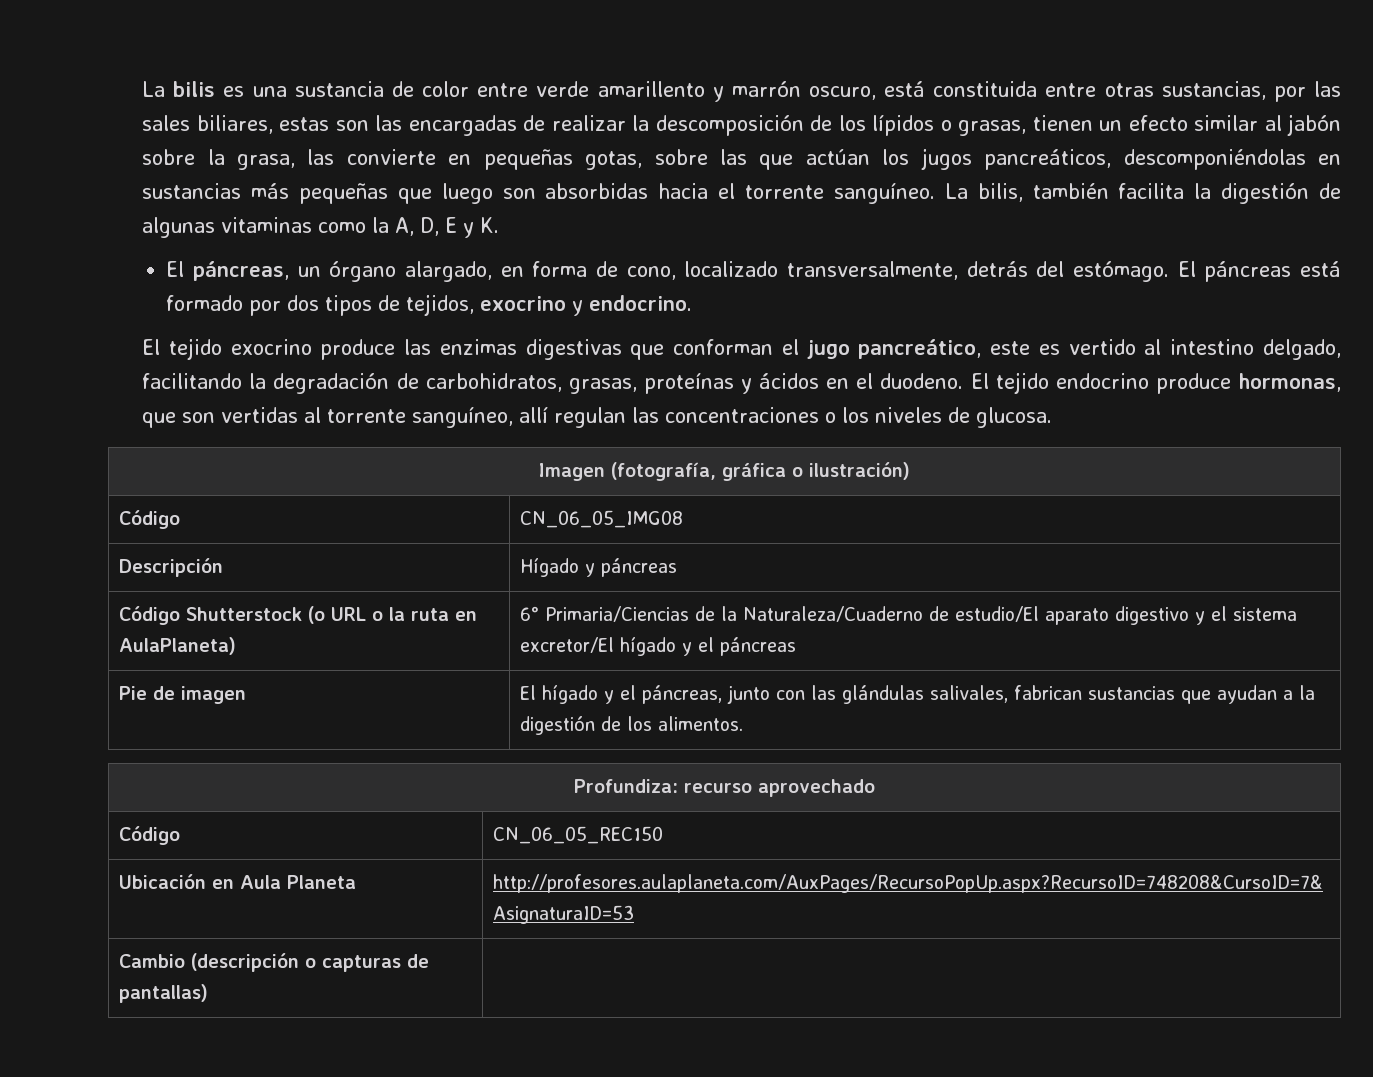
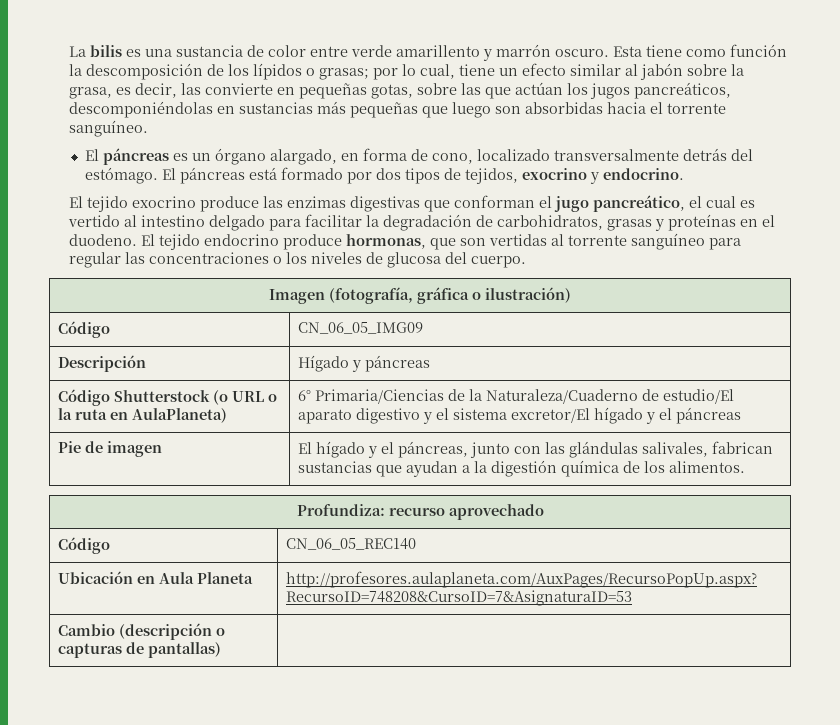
- La bilis es una sustancia de color entre verde amarillento y marrón oscuro, está constituida entre otras sustancias, por las sales biliares, estas son las encargadas de realizar la descomposición de los lípidos o grasas, tienen un efecto similar al jabón sobre la grasa, las convierte en pequeñas gotas, sobre las que actúan los jugos pancreáticos, descomponiéndolas en sustancias más pequeñas que luego son absorbidas hacia el torrente sanguíneo. La bilis, también facilita la digestión de algunas vitaminas como la A, D, E y K.
- El páncreas, un órgano alargado, en forma de cono, localizado transversalmente, detrás del estómago.
+ La bilis es una sustancia de color entre verde amarillento y marrón oscuro. Esta tiene como función la descomposición de los lípidos o grasas; por lo cual, tiene un efecto similar al jabón sobre la grasa, es decir, las convierte en pequeñas gotas, sobre las que actúan los jugos pancreáticos, descomponiéndolas en sustancias más pequeñas que luego son absorbidas hacia el torrente sanguíneo.
+ El páncreas es un órgano alargado, en forma de cono, localizado transversalmente detrás del estómago.
- El tejido exocrino produce las enzimas digestivas que conforman el jugo pancreático, este es vertido al intestino delgado, facilitando la degradación de carbohidratos, grasas, proteínas y ácidos en el duodeno.
+ El tejido exocrino produce las enzimas digestivas que conforman el jugo pancreático, el cual es vertido al intestino delgado para facilitar la degradación de carbohidratos, grasas y proteínas en el duodeno.
- El tejido endocrino produce hormonas, que son vertidas al torrente sanguíneo, allí regulan las concentraciones o los niveles de glucosa.
+ El tejido endocrino produce hormonas, que son vertidas al torrente sanguíneo para regular las concentraciones o los niveles de glucosa del cuerpo.
- Código | CN_06_05_IMG08
+ Código | CN_06_05_IMG09
- Pie de imagen | El hígado y el páncreas, junto con las glándulas salivales, fabrican sustancias que ayudan a la digestión de los alimentos.
+ Pie de imagen | El hígado y el páncreas, junto con las glándulas salivales, fabrican sustancias que ayudan a la digestión química de los alimentos.
- Código | CN_06_05_REC150
+ Código | CN_06_05_REC140

